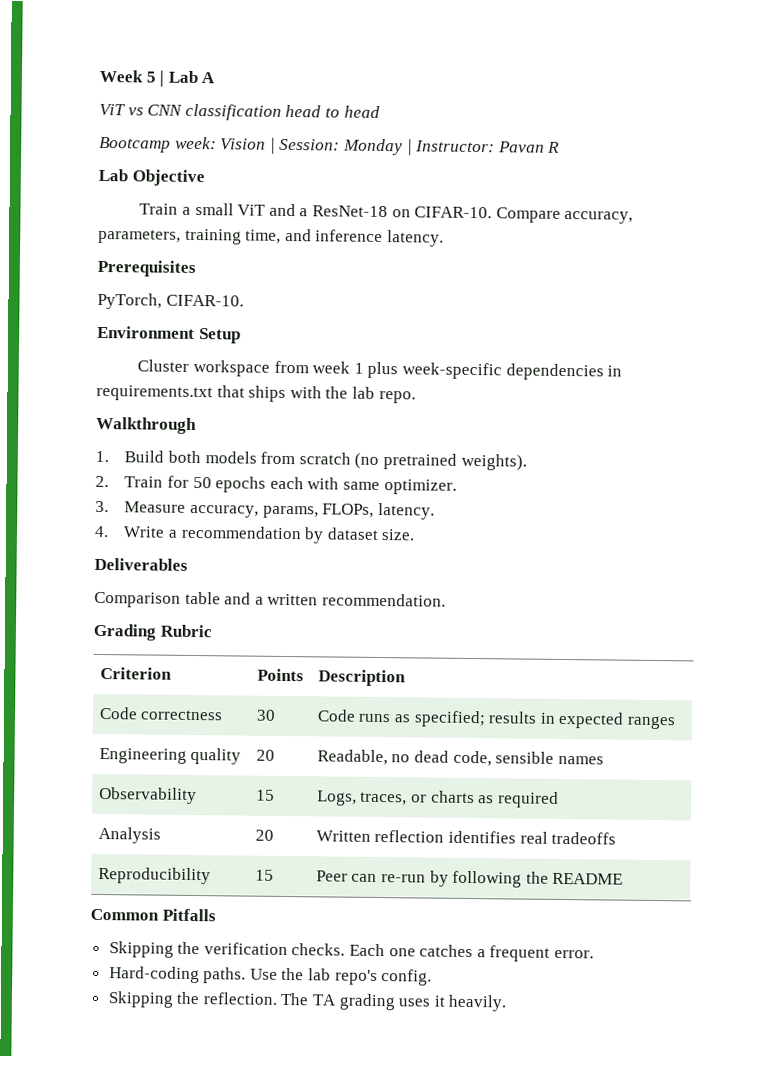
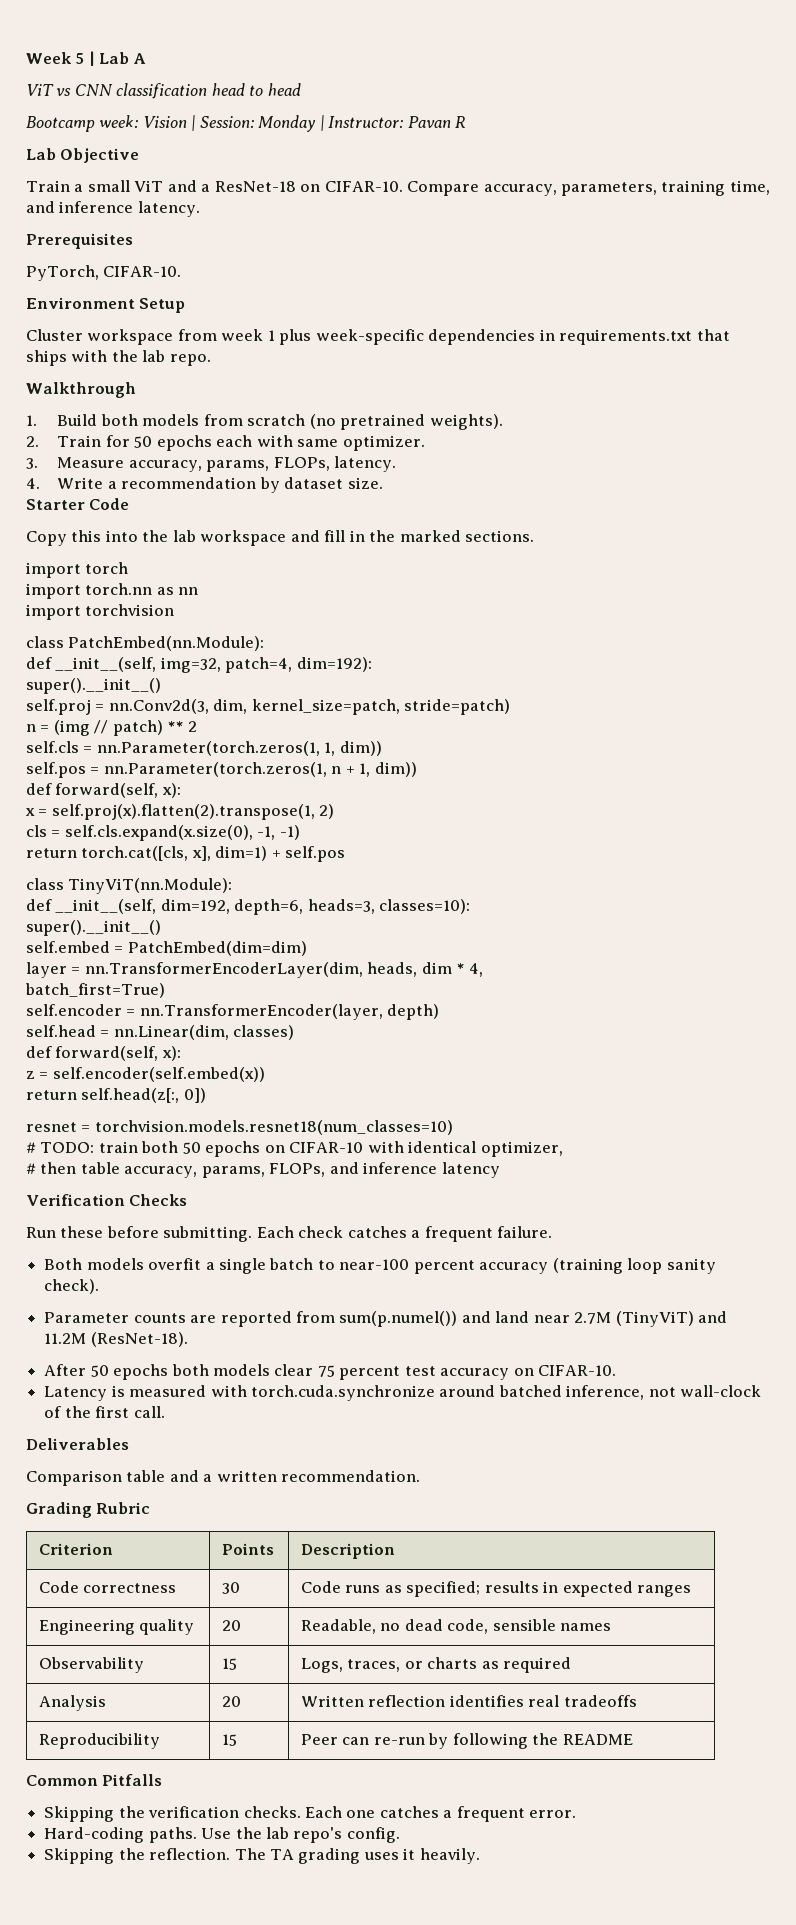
+ Starter Code
+ Copy this into the lab workspace and fill in the marked sections.
+ import torch
+ import torch.nn as nn
+ import torchvision
+ class PatchEmbed(nn.Module):
+ def __init__(self, img=32, patch=4, dim=192):
+ super().__init__()
+ self.proj = nn.Conv2d(3, dim, kernel_size=patch, stride=patch)
+ n = (img // patch) ** 2
+ self.cls = nn.Parameter(torch.zeros(1, 1, dim))
+ self.pos = nn.Parameter(torch.zeros(1, n + 1, dim))
+ def forward(self, x):
+ x = self.proj(x).flatten(2).transpose(1, 2)
+ cls = self.cls.expand(x.size(0), -1, -1)
+ return torch.cat([cls, x], dim=1) + self.pos
+ class TinyViT(nn.Module):
+ def __init__(self, dim=192, depth=6, heads=3, classes=10):
+ super().__init__()
+ self.embed = PatchEmbed(dim=dim)
+ layer = nn.TransformerEncoderLayer(dim, heads, dim * 4,
+ batch_first=True)
+ self.encoder = nn.TransformerEncoder(layer, depth)
+ self.head = nn.Linear(dim, classes)
+ def forward(self, x):
+ z = self.encoder(self.embed(x))
+ return self.head(z[:, 0])
+ resnet = torchvision.models.resnet18(num_classes=10)
+ # TODO: train both 50 epochs on CIFAR-10 with identical optimizer,
+ # then table accuracy, params, FLOPs, and inference latency
+ Verification Checks
+ Run these before submitting. Each check catches a frequent failure.
+ Both models overfit a single batch to near-100 percent accuracy (training loop sanity check).
+ Parameter counts are reported from sum(p.numel()) and land near 2.7M (TinyViT) and 11.2M (ResNet-18).
+ After 50 epochs both models clear 75 percent test accuracy on CIFAR-10.
+ Latency is measured with torch.cuda.synchronize around batched inference, not wall-clock of the first call.

